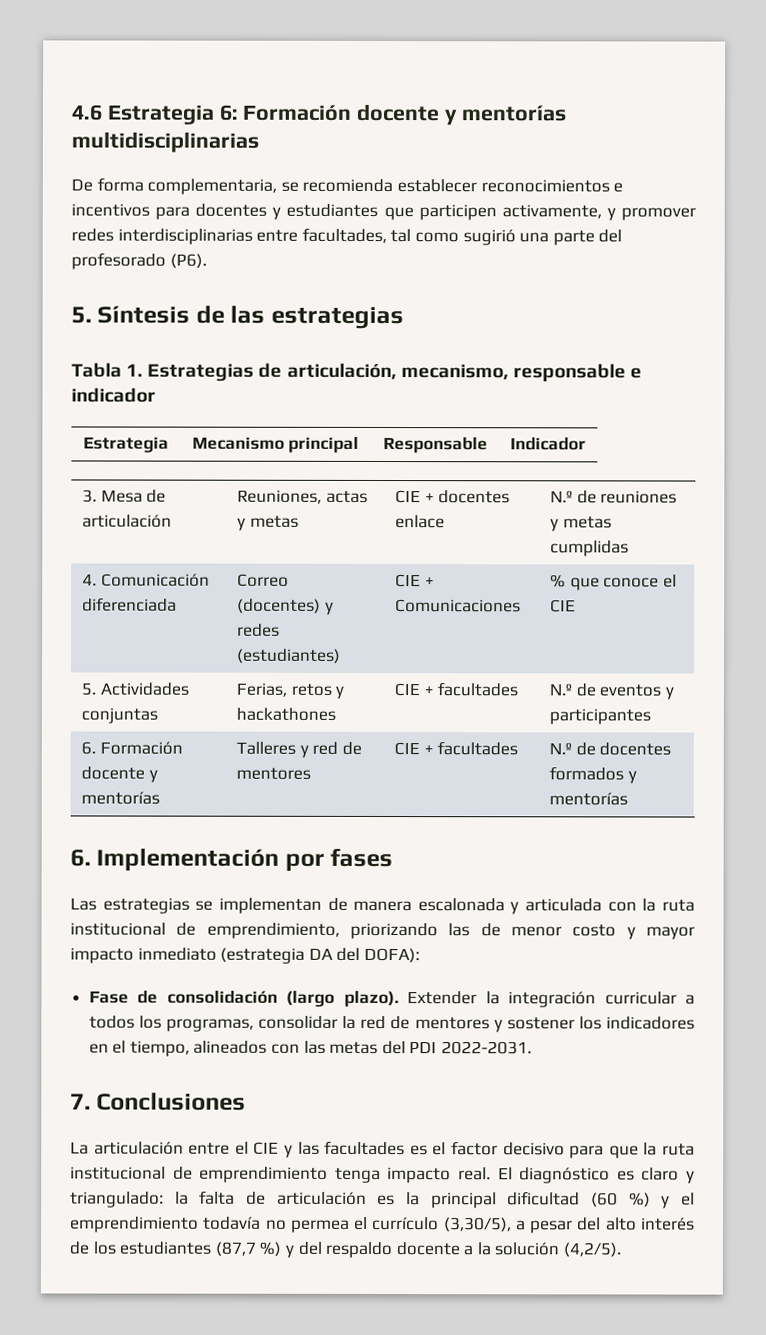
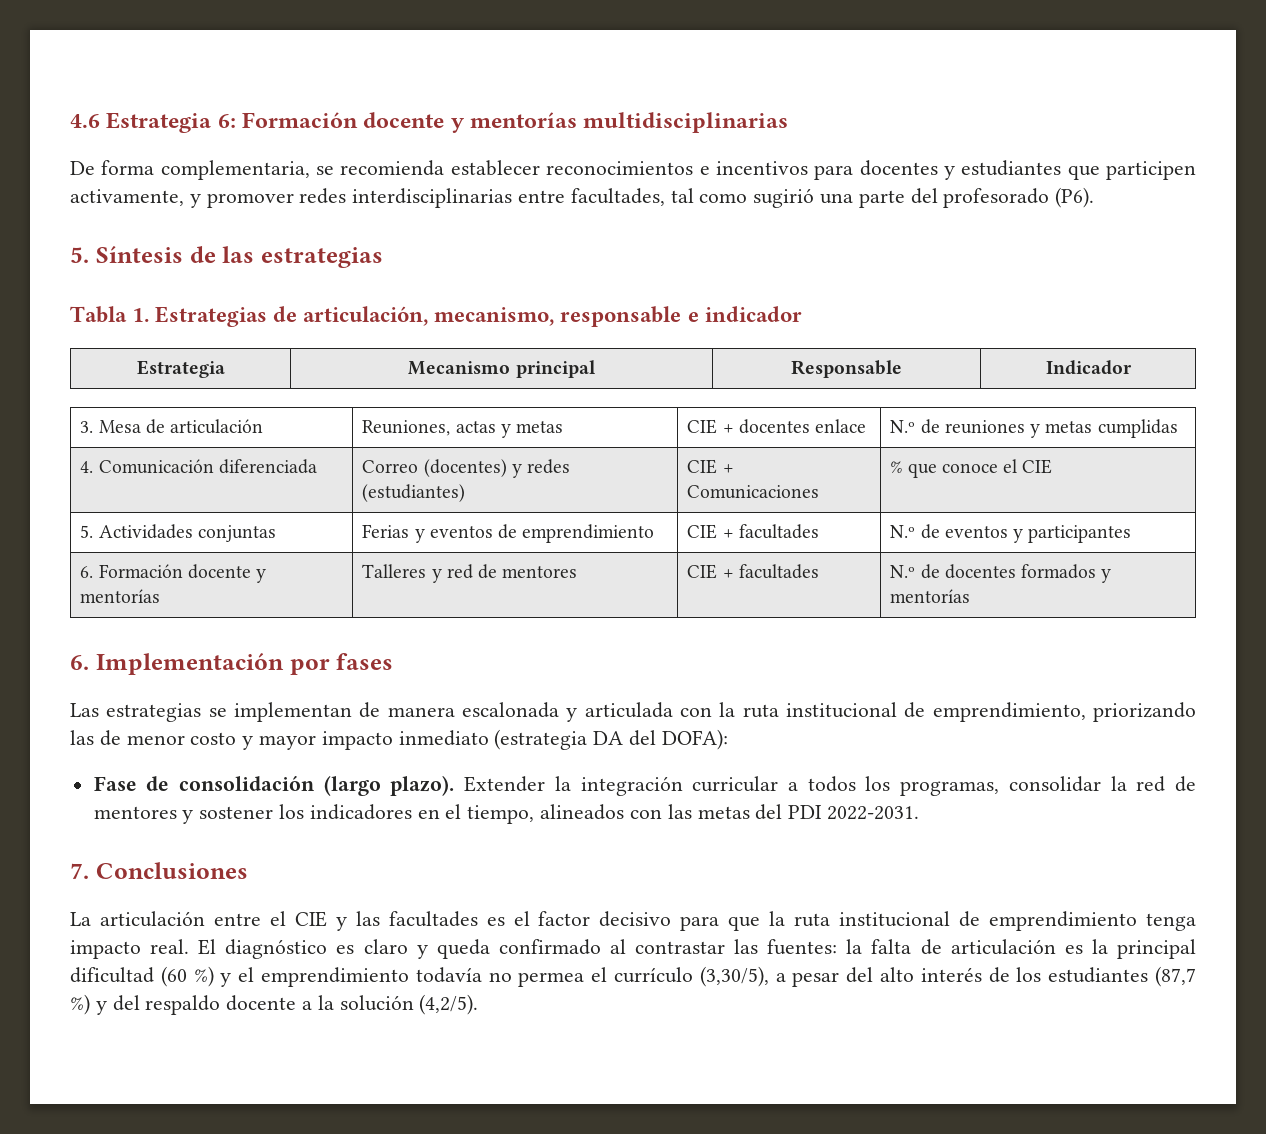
- 5. Actividades conjuntas | Ferias, retos y hackathones | CIE + facultades | N.º de eventos y participantes
+ 5. Actividades conjuntas | Ferias y eventos de emprendimiento | CIE + facultades | N.º de eventos y participantes
- El diagnóstico es claro y triangulado: la falta de articulación es la principal dificultad (60 %) y el emprendimiento todavía no permea el currículo (3,30/5), a pesar del alto interés de los estudiantes (87,7 %) y del respaldo docente a la solución (4,2/5).
+ El diagnóstico es claro y queda confirmado al contrastar las fuentes: la falta de articulación es la principal dificultad (60 %) y el emprendimiento todavía no permea el currículo (3,30/5), a pesar del alto interés de los estudiantes (87,7 %) y del respaldo docente a la solución (4,2/5).

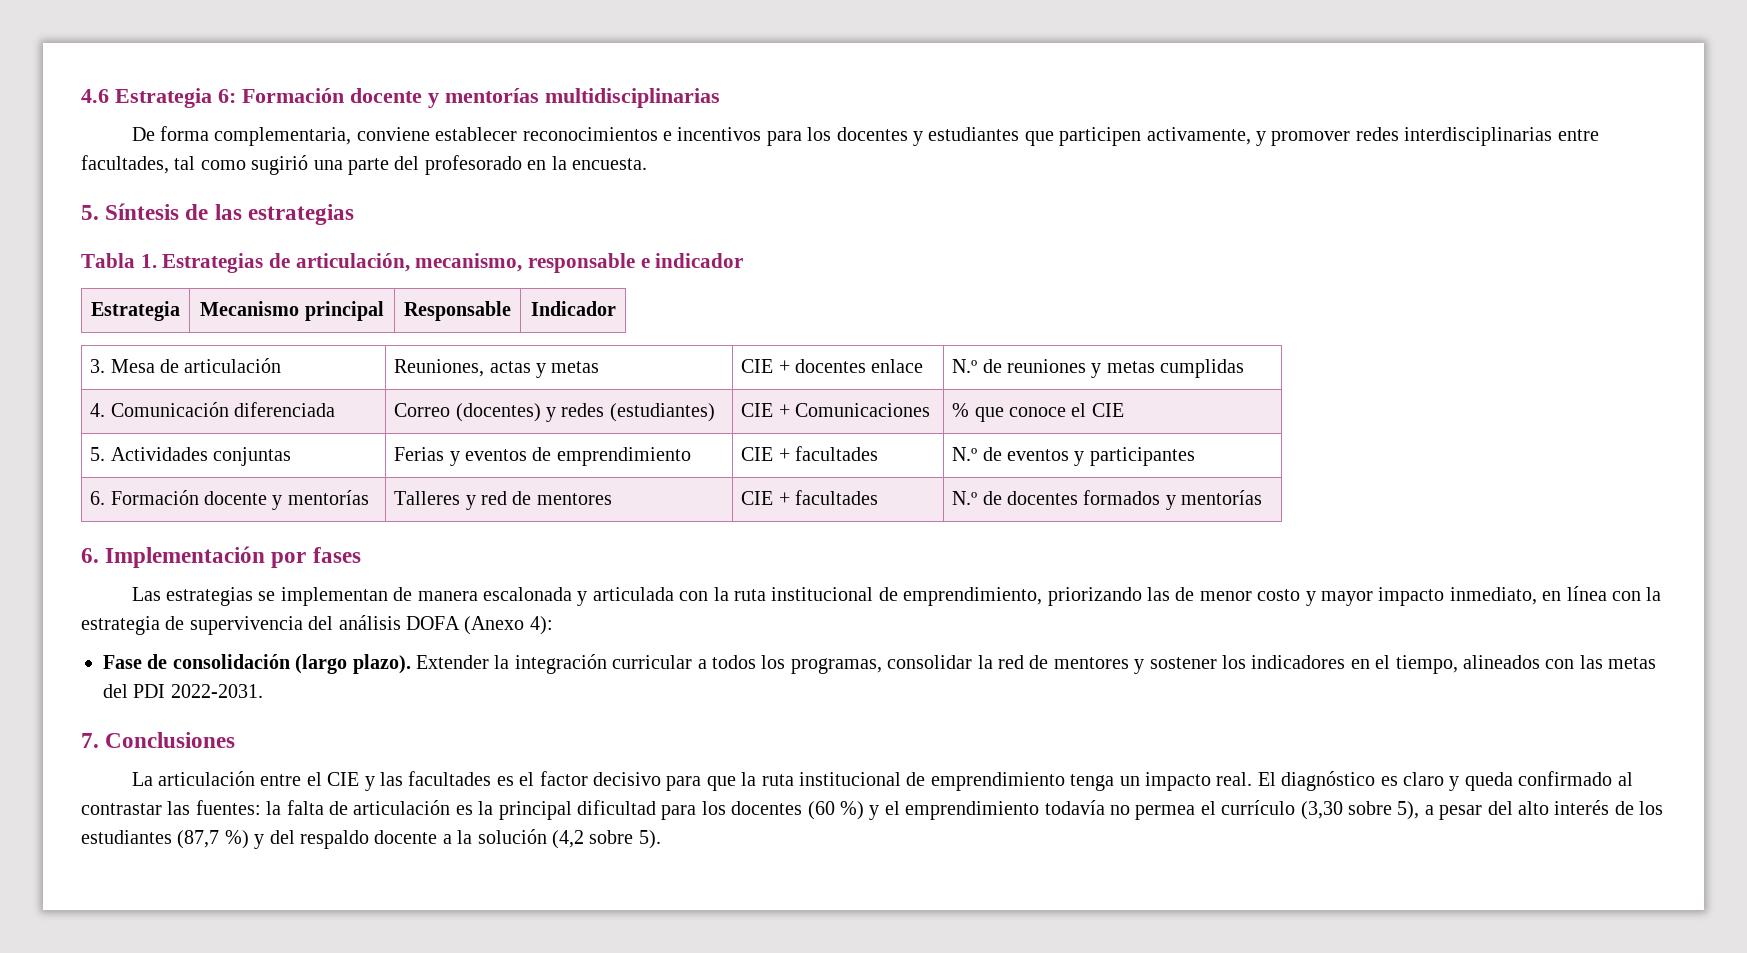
- De forma complementaria, se recomienda establecer reconocimientos e incentivos para docentes y estudiantes que participen activamente, y promover redes interdisciplinarias entre facultades, tal como sugirió una parte del profesorado (P6).
+ De forma complementaria, conviene establecer reconocimientos e incentivos para los docentes y estudiantes que participen activamente, y promover redes interdisciplinarias entre facultades, tal como sugirió una parte del profesorado en la encuesta.
- Las estrategias se implementan de manera escalonada y articulada con la ruta institucional de emprendimiento, priorizando las de menor costo y mayor impacto inmediato (estrategia DA del DOFA):
+ Las estrategias se implementan de manera escalonada y articulada con la ruta institucional de emprendimiento, priorizando las de menor costo y mayor impacto inmediato, en línea con la estrategia de supervivencia del análisis DOFA (Anexo 4):
- La articulación entre el CIE y las facultades es el factor decisivo para que la ruta institucional de emprendimiento tenga impacto real.
+ La articulación entre el CIE y las facultades es el factor decisivo para que la ruta institucional de emprendimiento tenga un impacto real.
- El diagnóstico es claro y queda confirmado al contrastar las fuentes: la falta de articulación es la principal dificultad (60 %) y el emprendimiento todavía no permea el currículo (3,30/5), a pesar del alto interés de los estudiantes (87,7 %) y del respaldo docente a la solución (4,2/5).
+ El diagnóstico es claro y queda confirmado al contrastar las fuentes: la falta de articulación es la principal dificultad para los docentes (60 %) y el emprendimiento todavía no permea el currículo (3,30 sobre 5), a pesar del alto interés de los estudiantes (87,7 %) y del respaldo docente a la solución (4,2 sobre 5).

